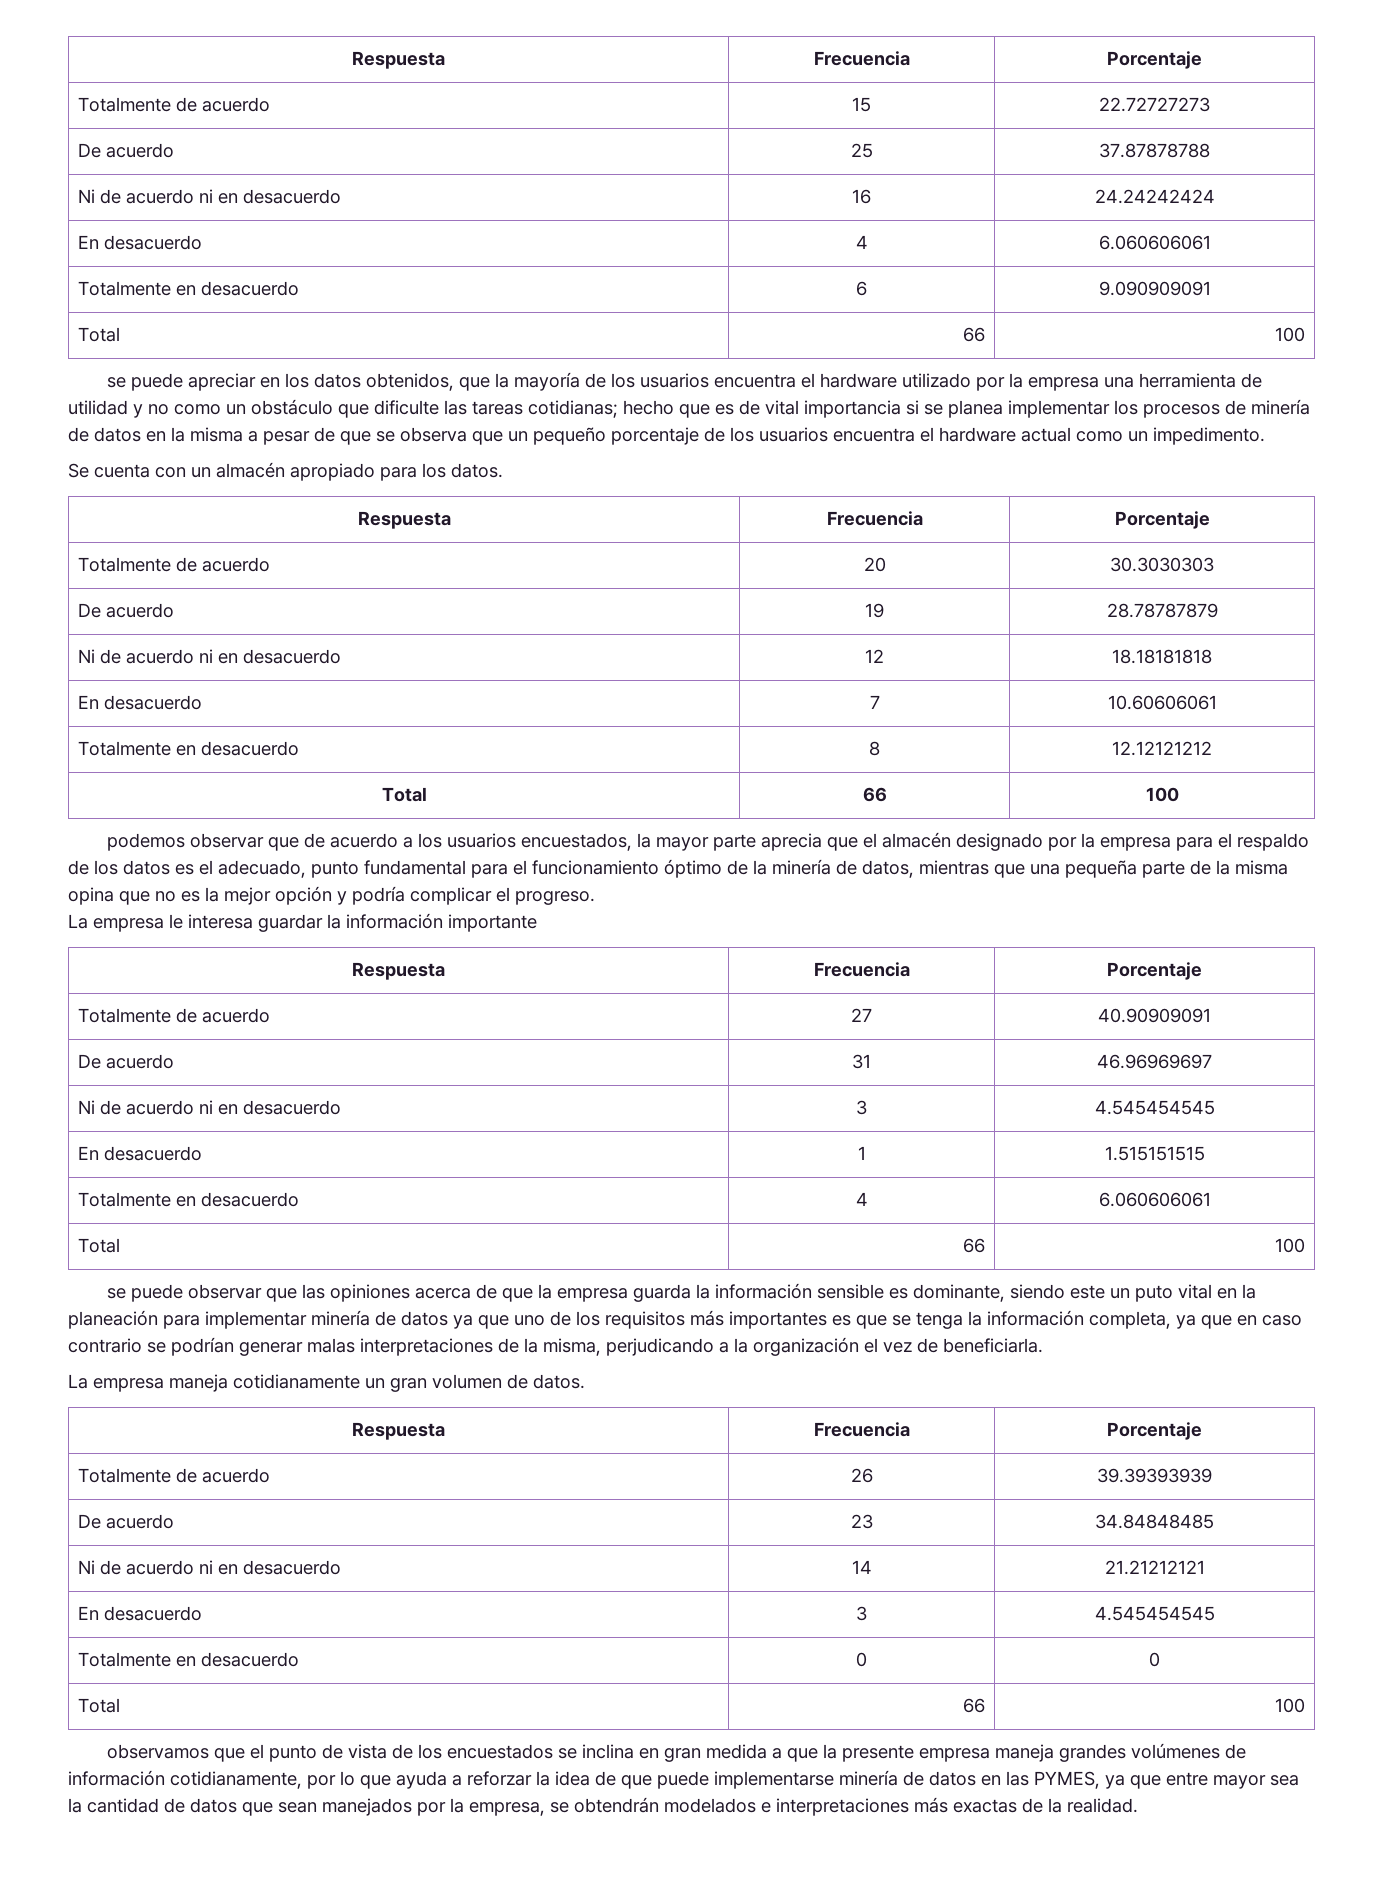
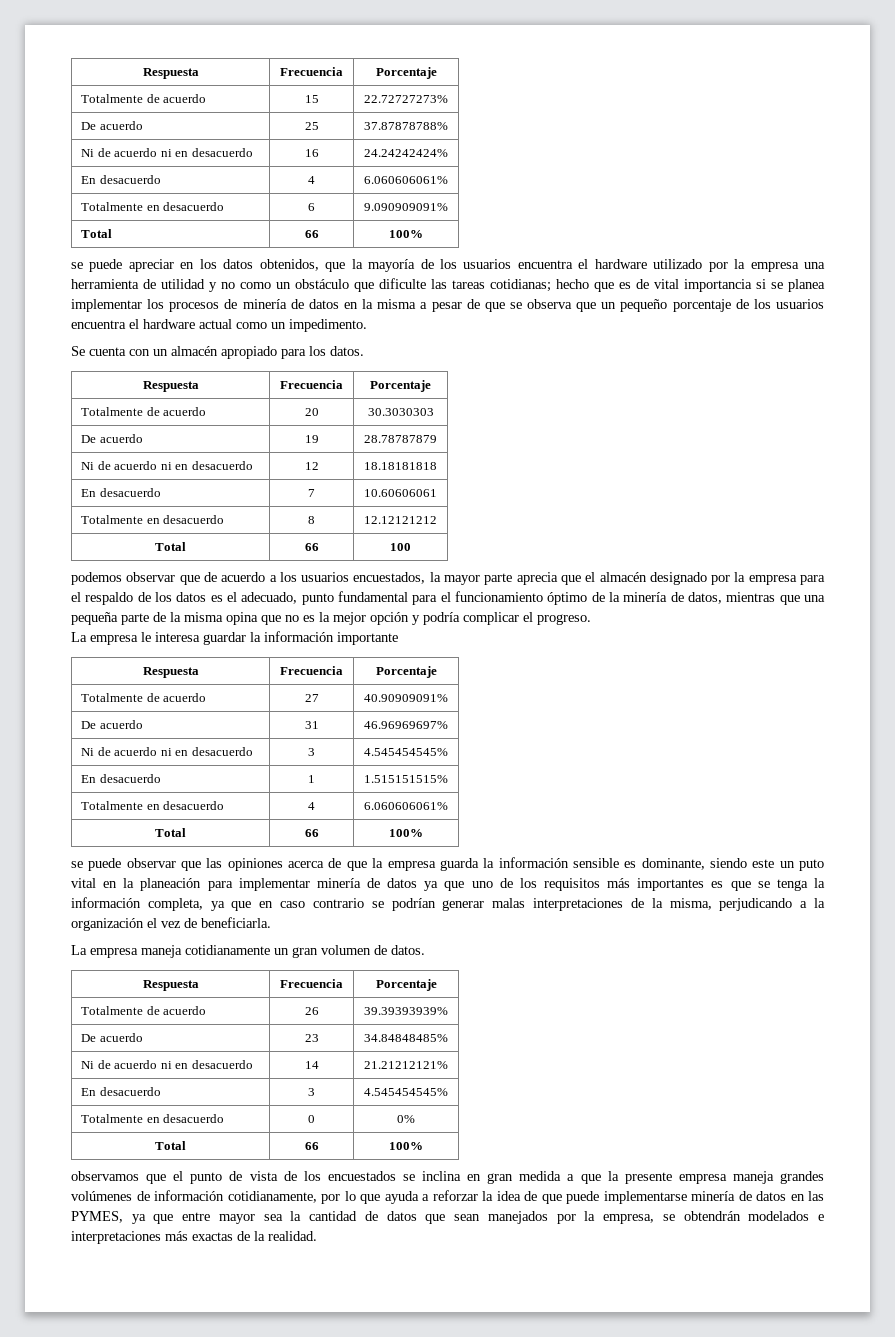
- Totalmente de acuerdo | 15 | 22.72727273
+ Totalmente de acuerdo | 15 | 22.72727273%
- De acuerdo | 25 | 37.87878788
+ De acuerdo | 25 | 37.87878788%
- Ni de acuerdo ni en desacuerdo | 16 | 24.24242424
+ Ni de acuerdo ni en desacuerdo | 16 | 24.24242424%
- En desacuerdo | 4 | 6.060606061
+ En desacuerdo | 4 | 6.060606061%
- Totalmente en desacuerdo | 6 | 9.090909091
- Total | 66 | 100
+ Totalmente en desacuerdo | 6 | 9.090909091%
+ Total | 66 | 100%
- Totalmente de acuerdo | 27 | 40.90909091
+ Totalmente de acuerdo | 27 | 40.90909091%
- De acuerdo | 31 | 46.96969697
+ De acuerdo | 31 | 46.96969697%
- Ni de acuerdo ni en desacuerdo | 3 | 4.545454545
+ Ni de acuerdo ni en desacuerdo | 3 | 4.545454545%
- En desacuerdo | 1 | 1.515151515
+ En desacuerdo | 1 | 1.515151515%
- Totalmente en desacuerdo | 4 | 6.060606061
- Total | 66 | 100
+ Totalmente en desacuerdo | 4 | 6.060606061%
+ Total | 66 | 100%
- Totalmente de acuerdo | 26 | 39.39393939
+ Totalmente de acuerdo | 26 | 39.39393939%
- De acuerdo | 23 | 34.84848485
+ De acuerdo | 23 | 34.84848485%
- Ni de acuerdo ni en desacuerdo | 14 | 21.21212121
+ Ni de acuerdo ni en desacuerdo | 14 | 21.21212121%
- En desacuerdo | 3 | 4.545454545
+ En desacuerdo | 3 | 4.545454545%
- Totalmente en desacuerdo | 0 | 0
- Total | 66 | 100
+ Totalmente en desacuerdo | 0 | 0%
+ Total | 66 | 100%

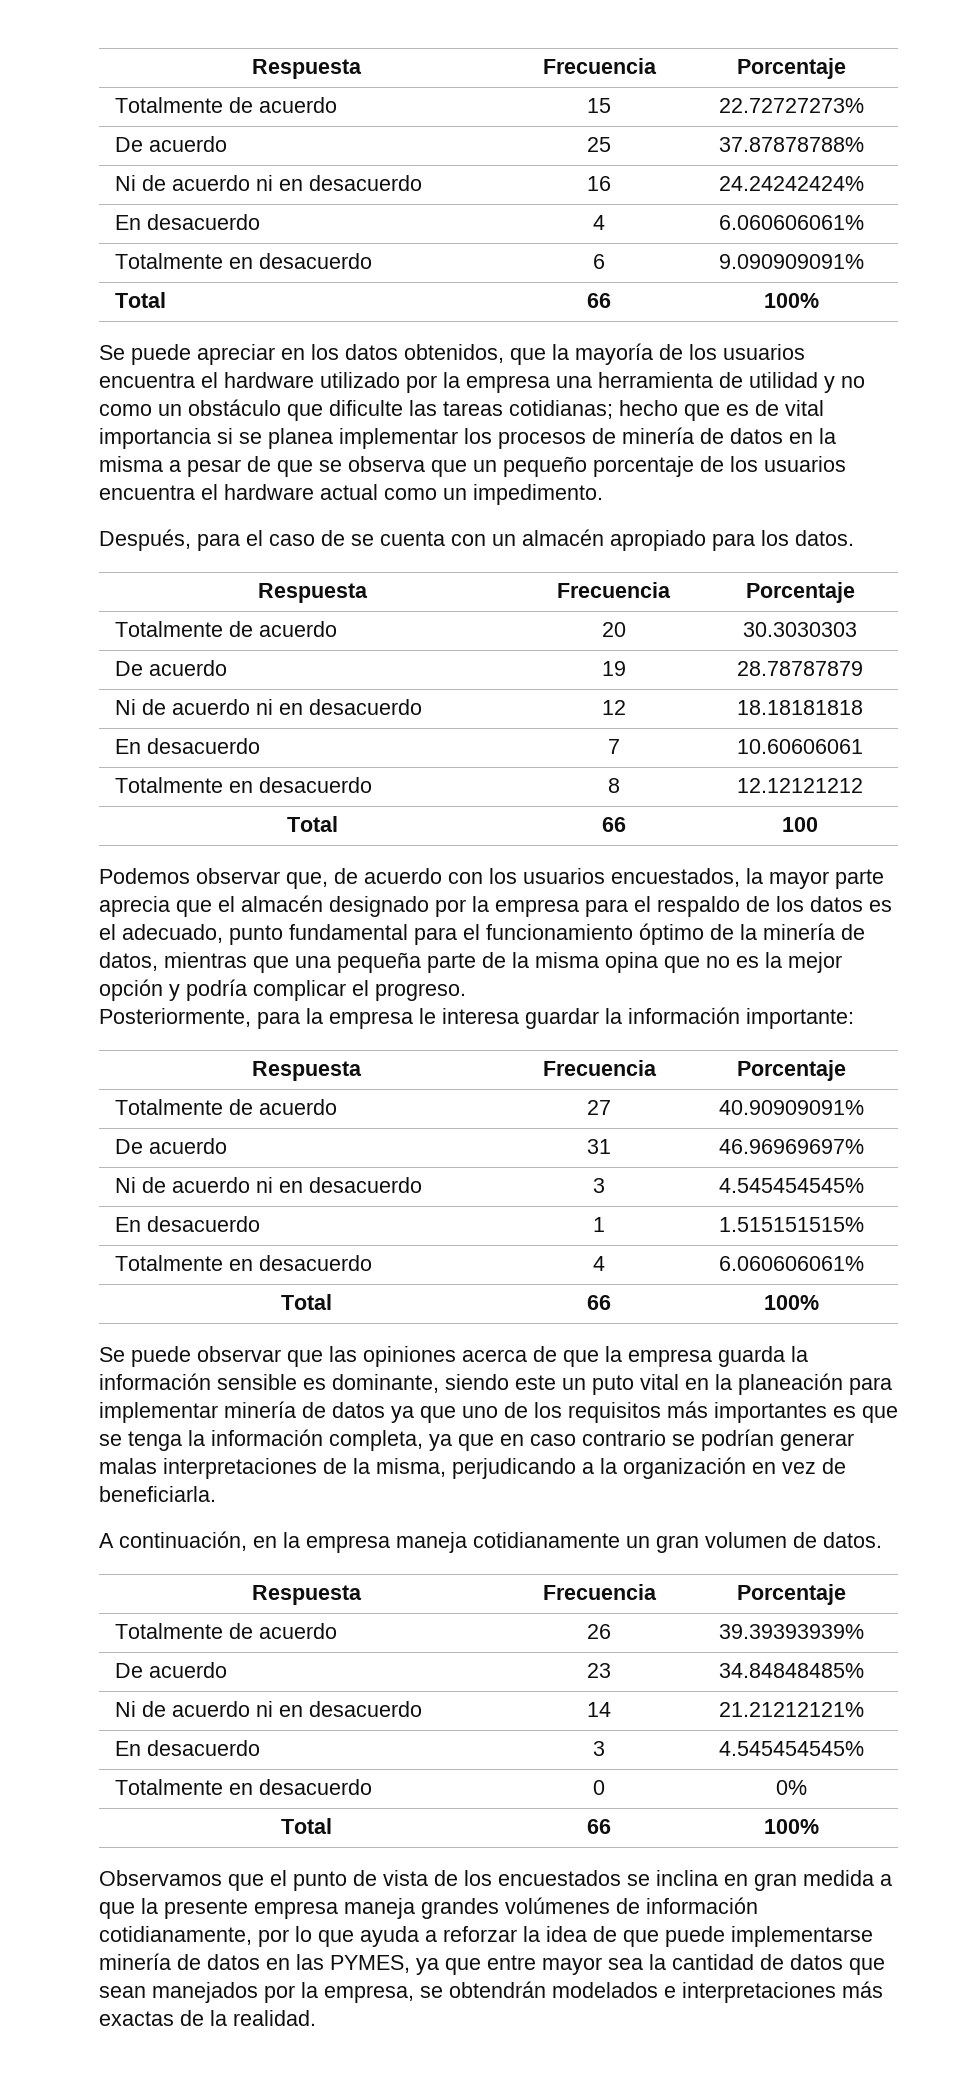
- se puede apreciar en los datos obtenidos, que la mayoría de los usuarios encuentra el hardware utilizado por la empresa una herramienta de utilidad y no como un obstáculo que dificulte las tareas cotidianas;
+ Se puede apreciar en los datos obtenidos, que la mayoría de los usuarios encuentra el hardware utilizado por la empresa una herramienta de utilidad y no como un obstáculo que dificulte las tareas cotidianas;
- Se cuenta con un almacén apropiado para los datos.
+ Después, para el caso de se cuenta con un almacén apropiado para los datos.
- podemos observar que de acuerdo a los usuarios encuestados, la mayor parte aprecia que el almacén designado por la empresa para el respaldo de los datos es el adecuado, punto fundamental para el funcionamiento óptimo de la minería de datos, mientras que una pequeña parte de la misma opina que no es la mejor opción y podría complicar el progreso.
+ Podemos observar que, de acuerdo con los usuarios encuestados, la mayor parte aprecia que el almacén designado por la empresa para el respaldo de los datos es el adecuado, punto fundamental para el funcionamiento óptimo de la minería de datos, mientras que una pequeña parte de la misma opina que no es la mejor opción y podría complicar el progreso.
- La empresa le interesa guardar la información importante
+ Posteriormente, para la empresa le interesa guardar la información importante:
- se puede observar que las opiniones acerca de que la empresa guarda la información sensible es dominante, siendo este un puto vital en la planeación para implementar minería de datos ya que uno de los requisitos más importantes es que se tenga la información completa, ya que en caso contrario se podrían generar malas interpretaciones de la misma, perjudicando a la organización el vez de beneficiarla.
+ Se puede observar que las opiniones acerca de que la empresa guarda la información sensible es dominante, siendo este un puto vital en la planeación para implementar minería de datos ya que uno de los requisitos más importantes es que se tenga la información completa, ya que en caso contrario se podrían generar malas interpretaciones de la misma, perjudicando a la organización en vez de beneficiarla.
- La empresa maneja cotidianamente un gran volumen de datos.
+ A continuación, en la empresa maneja cotidianamente un gran volumen de datos.
- observamos que el punto de vista de los encuestados se inclina en gran medida a que la presente empresa maneja grandes volúmenes de información cotidianamente, por lo que ayuda a reforzar la idea de que puede implementarse minería de datos en las PYMES, ya que entre mayor sea la cantidad de datos que sean manejados por la empresa, se obtendrán modelados e interpretaciones más exactas de la realidad.
+ Observamos que el punto de vista de los encuestados se inclina en gran medida a que la presente empresa maneja grandes volúmenes de información cotidianamente, por lo que ayuda a reforzar la idea de que puede implementarse minería de datos en las PYMES, ya que entre mayor sea la cantidad de datos que sean manejados por la empresa, se obtendrán modelados e interpretaciones más exactas de la realidad.

